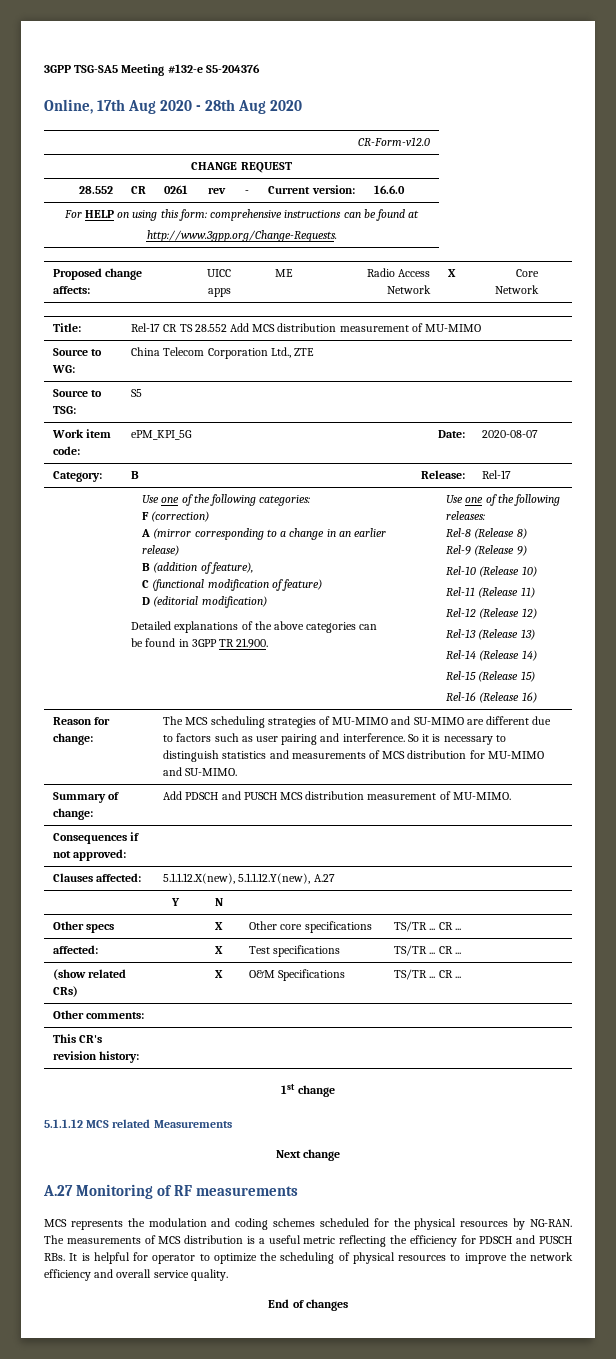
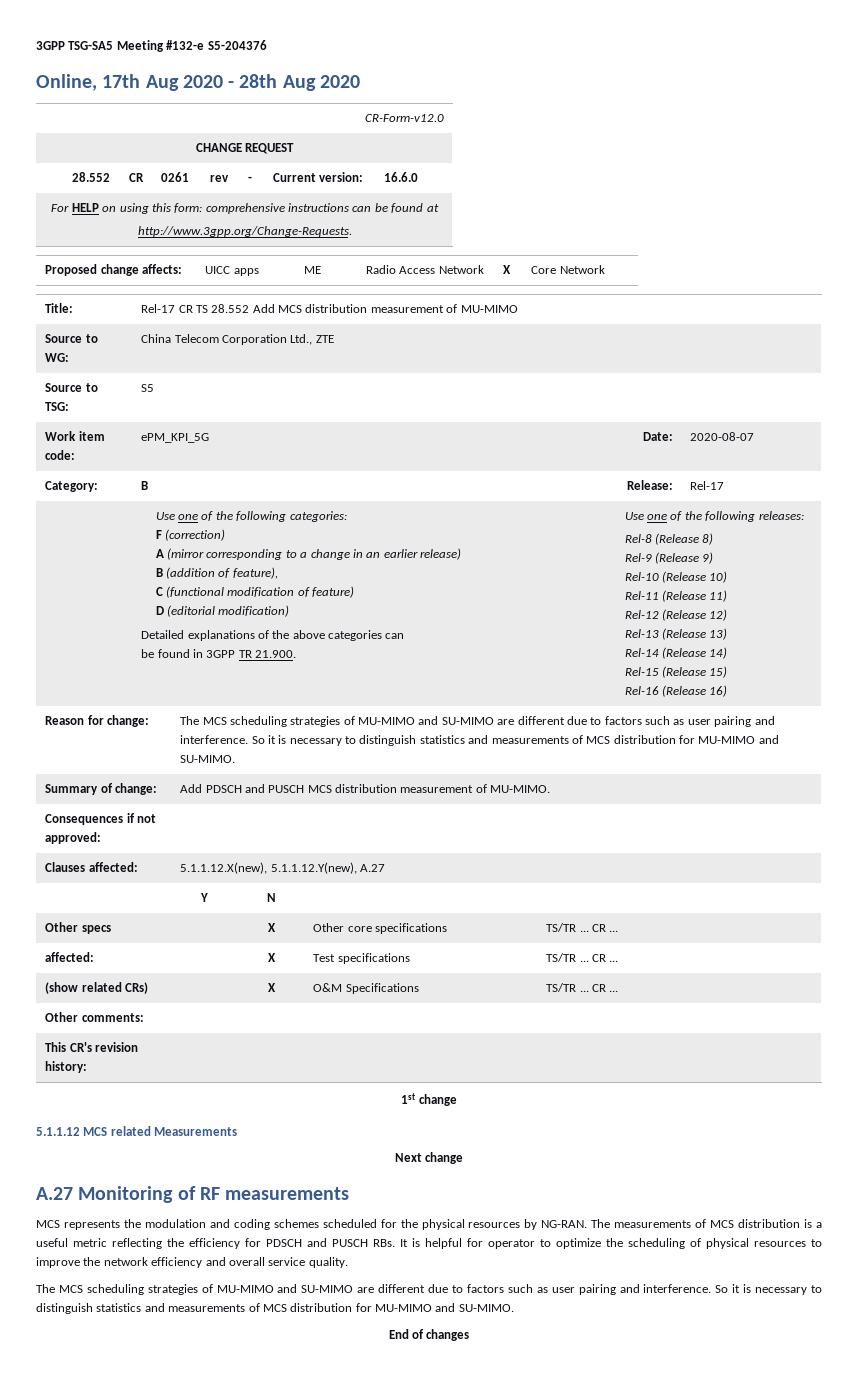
  The measurements of MCS distribution is a useful metric reflecting the efficiency for PDSCH and PUSCH RBs. It is helpful for operator to optimize the scheduling of physical resources to improve the network efficiency and overall service quality.
+ The MCS scheduling strategies of MU-MIMO and SU-MIMO are different due to factors such as user pairing and interference. So it is necessary to distinguish statistics and measurements of MCS distribution for MU-MIMO and SU-MIMO.

